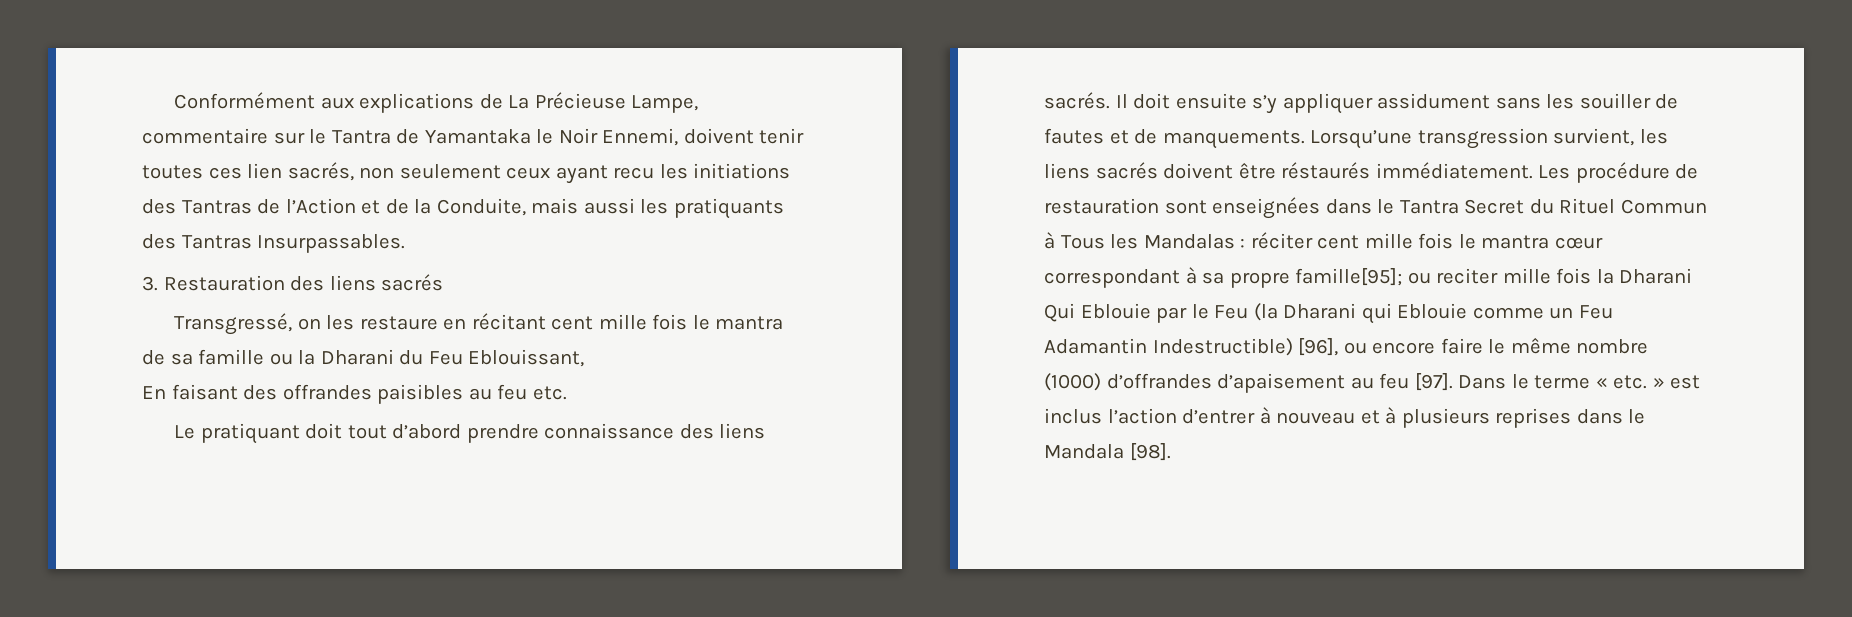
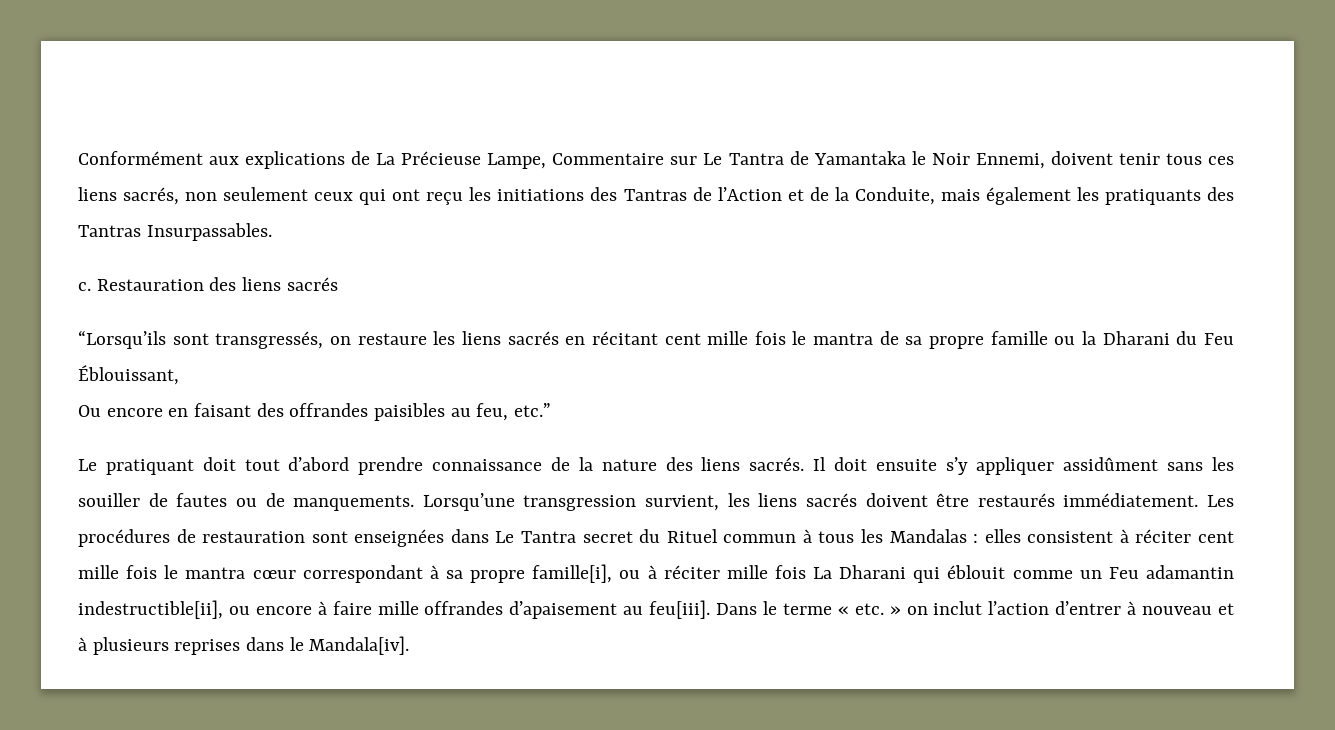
- Conformément aux explications de La Précieuse Lampe, commentaire sur le Tantra de Yamantaka le Noir Ennemi, doivent tenir toutes ces lien sacrés, non seulement ceux ayant recu les initiations des Tantras de l’Action et de la Conduite, mais aussi les pratiquants des Tantras Insurpassables.
+ Conformément aux explications de La Précieuse Lampe, Commentaire sur Le Tantra de Yamantaka le Noir Ennemi, doivent tenir tous ces liens sacrés, non seulement ceux qui ont reçu les initiations des Tantras de l’Action et de la Conduite, mais également les pratiquants des Tantras Insurpassables.
- 3. Restauration des liens sacrés
+ c. Restauration des liens sacrés
- Transgressé, on les restaure en récitant cent mille fois le mantra de sa famille ou la Dharani du Feu Eblouissant,
- En faisant des offrandes paisibles au feu etc.
+ “Lorsqu’ils sont transgressés, on restaure les liens sacrés en récitant cent mille fois le mantra de sa propre famille ou la Dharani du Feu Éblouissant,
+ Ou encore en faisant des offrandes paisibles au feu, etc.”
- Le pratiquant doit tout d’abord prendre connaissance des liens sacrés.
+ Le pratiquant doit tout d’abord prendre connaissance de la nature des liens sacrés.
- Il doit ensuite s’y appliquer assidument sans les souiller de fautes et de manquements.
+ Il doit ensuite s’y appliquer assidûment sans les souiller de fautes ou de manquements.
- Lorsqu’une transgression survient, les liens sacrés doivent être réstaurés immédiatement.
+ Lorsqu’une transgression survient, les liens sacrés doivent être restaurés immédiatement.
- Les procédure de restauration sont enseignées dans le Tantra Secret du Rituel Commun à Tous les Mandalas : réciter cent mille fois le mantra cœur correspondant à sa propre famille[95]; ou reciter mille fois la Dharani Qui Eblouie par le Feu (la Dharani qui Eblouie comme un Feu Adamantin Indestructible) [96], ou encore faire le même nombre (1000) d’offrandes d’apaisement au feu [97].
+ Les procédures de restauration sont enseignées dans Le Tantra secret du Rituel commun à tous les Mandalas : elles consistent à réciter cent mille fois le mantra cœur correspondant à sa propre famille[i], ou à réciter mille fois La Dharani qui éblouit comme un Feu adamantin indestructible[ii], ou encore à faire mille offrandes d’apaisement au feu[iii].
- Dans le terme « etc. » est inclus l’action d’entrer à nouveau et à plusieurs reprises dans le Mandala [98].
+ Dans le terme « etc. » on inclut l’action d’entrer à nouveau et à plusieurs reprises dans le Mandala[iv].

